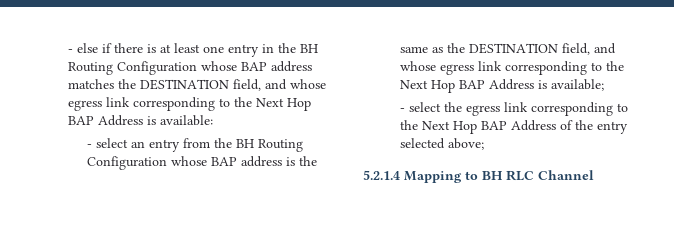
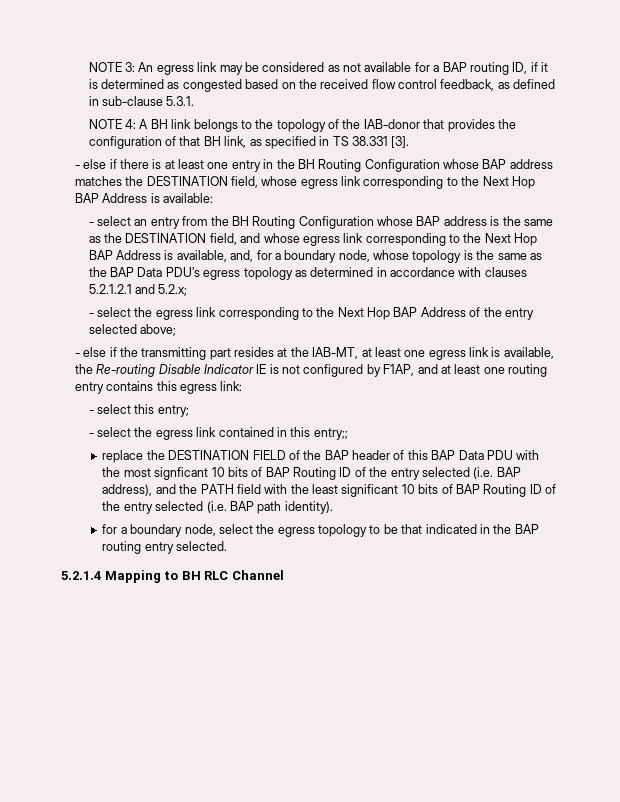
+ NOTE 3: An egress link may be considered as not available for a BAP routing ID, if it is determined as congested based on the received flow control feedback, as defined in sub-clause 5.3.1.
+ NOTE 4: A BH link belongs to the topology of the IAB-donor that provides the configuration of that BH link, as specified in TS 38.331 [3].
- - else if there is at least one entry in the BH Routing Configuration whose BAP address matches the DESTINATION field, and whose egress link corresponding to the Next Hop BAP Address is available:
+ - else if there is at least one entry in the BH Routing Configuration whose BAP address matches the DESTINATION field, whose egress link corresponding to the Next Hop BAP Address is available:
- - select an entry from the BH Routing Configuration whose BAP address is the same as the DESTINATION field, and whose egress link corresponding to the Next Hop BAP Address is available;
+ - select an entry from the BH Routing Configuration whose BAP address is the same as the DESTINATION field, and whose egress link corresponding to the Next Hop BAP Address is available, and, for a boundary node, whose topology is the same as the BAP Data PDU’s egress topology as determined in accordance with clauses 5.2.1.2.1 and 5.2.x;
+ - else if the transmitting part resides at the IAB-MT, at least one egress link is available, the Re-routing Disable Indicator IE is not configured by F1AP, and at least one routing entry contains this egress link:
+ - select this entry;
+ - select the egress link contained in this entry;;
+ replace the DESTINATION FIELD of the BAP header of this BAP Data PDU with the most signficant 10 bits of BAP Routing ID of the entry selected (i.e. BAP address), and the PATH field with the least significant 10 bits of BAP Routing ID of the entry selected (i.e. BAP path identity).
+ for a boundary node, select the egress topology to be that indicated in the BAP routing entry selected.

